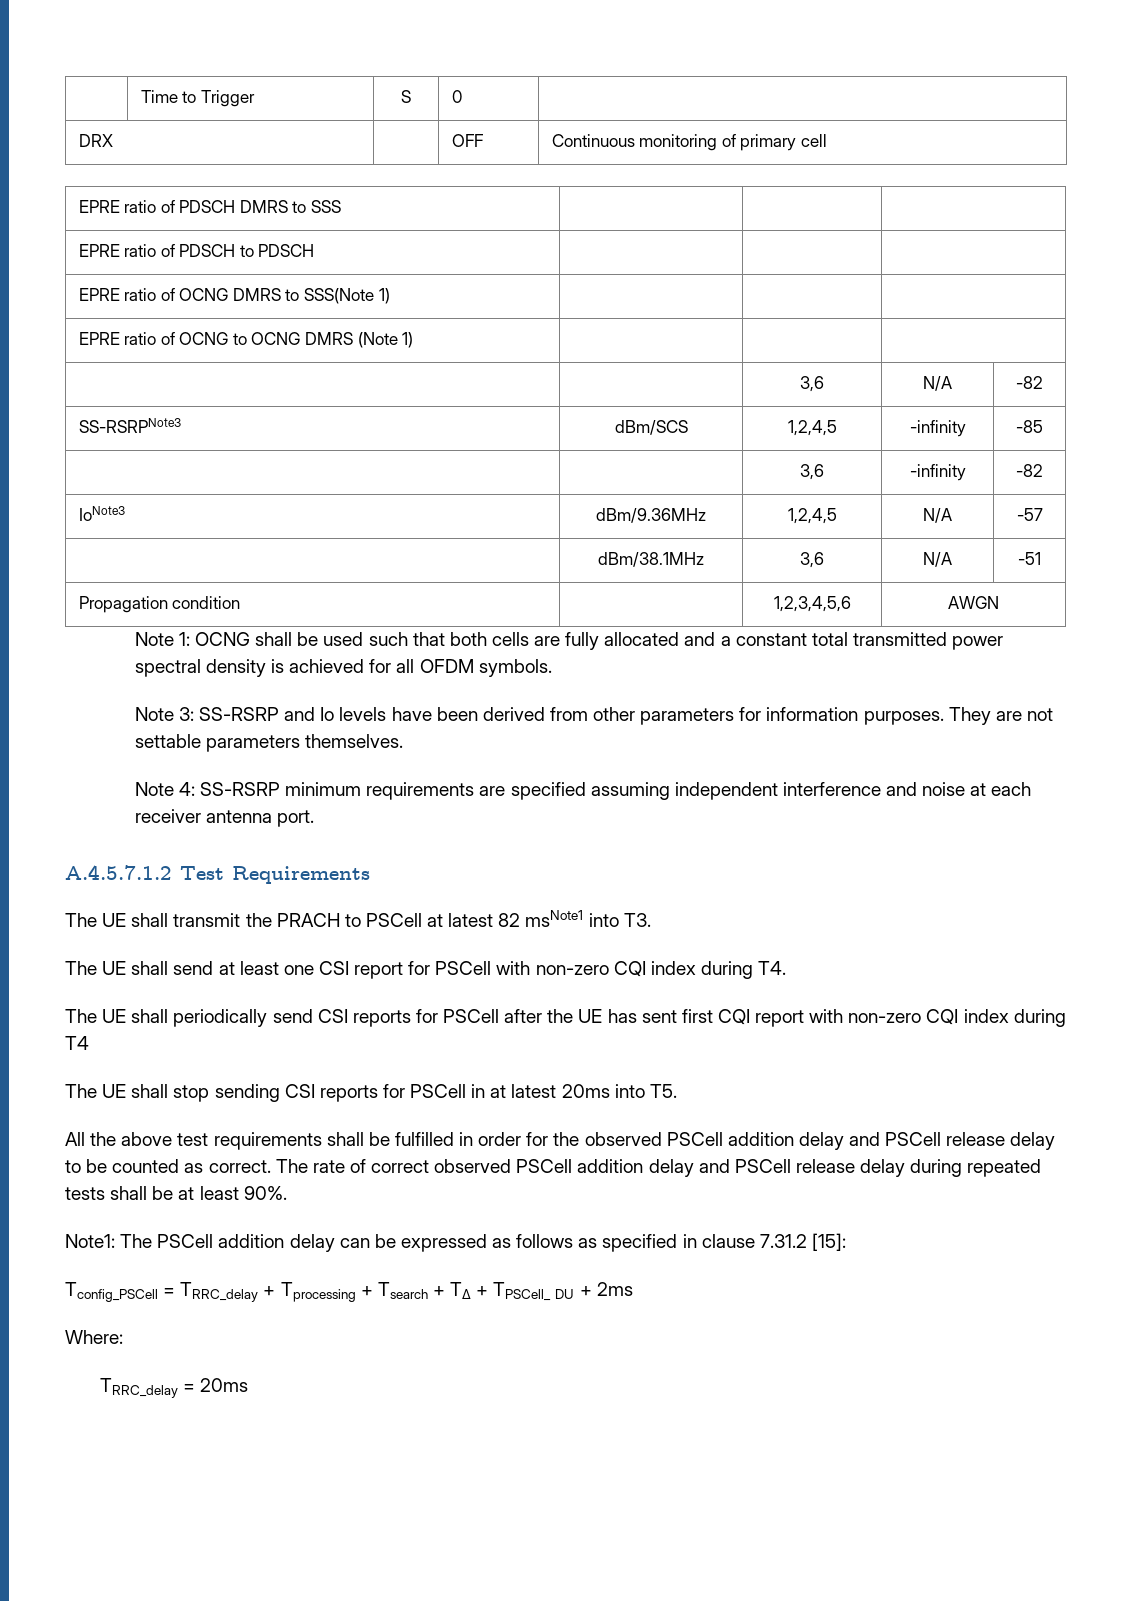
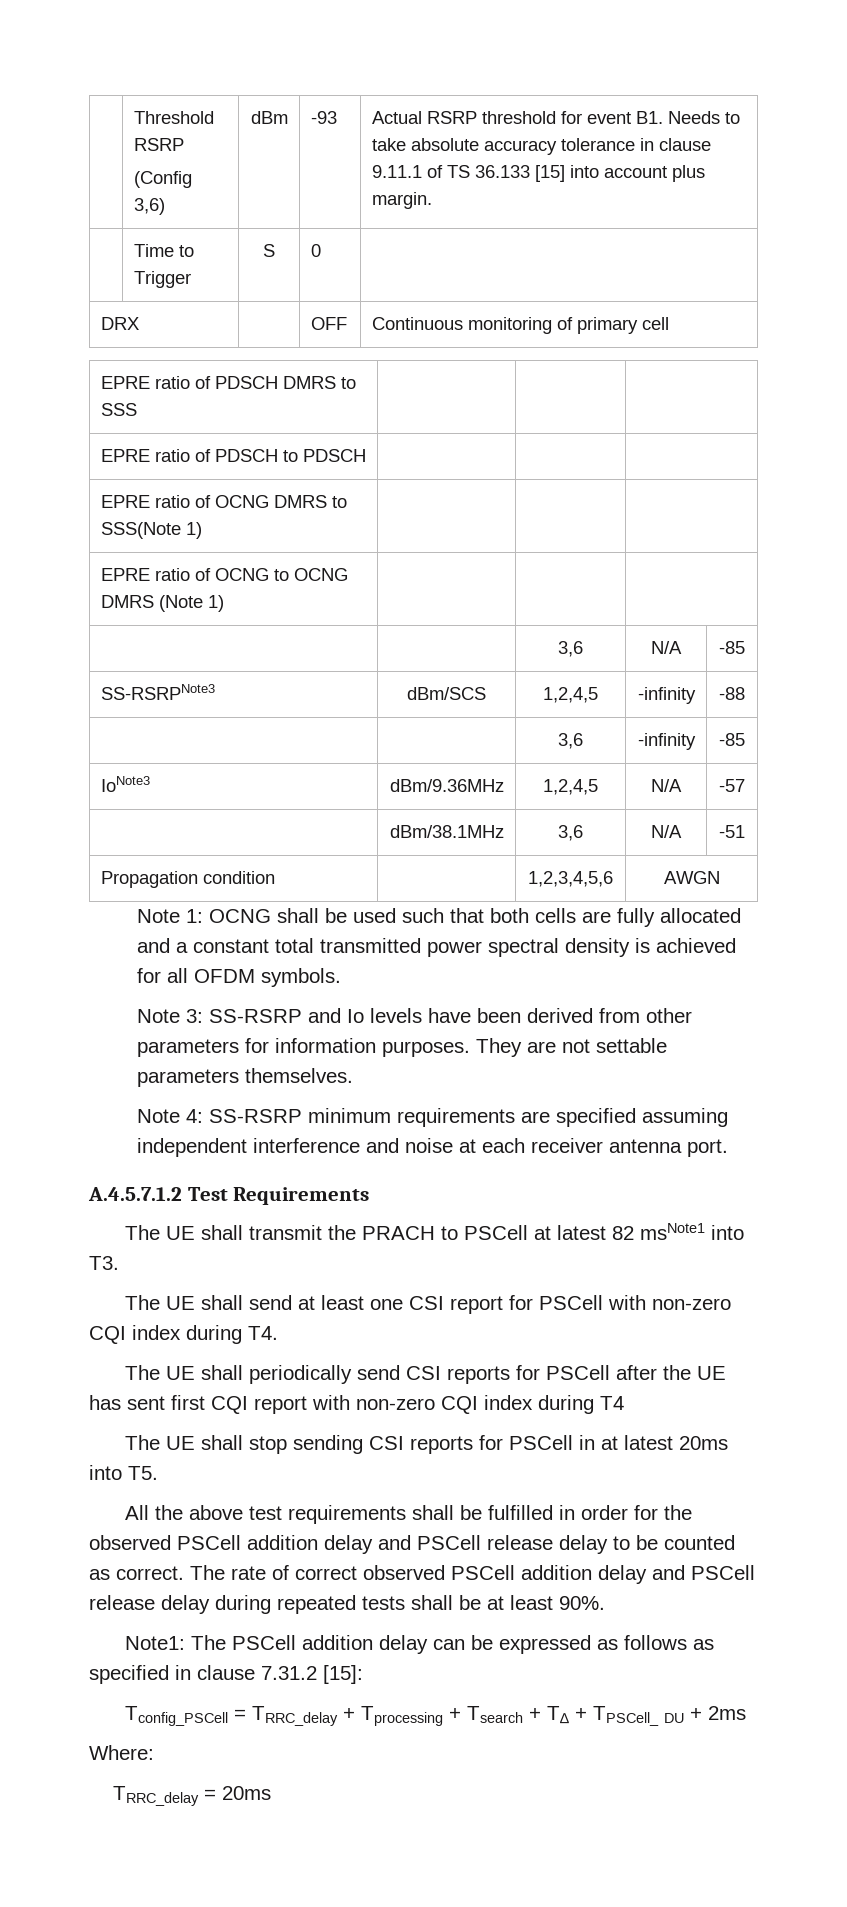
+ | Threshold RSRP
+ (Config 3,6) | dBm | -93 | Actual RSRP threshold for event B1. Needs to take absolute accuracy tolerance in clause 9.11.1 of TS 36.133 [15] into account plus margin.
- | | 3,6 | N/A | -82
+ | | 3,6 | N/A | -85
- SS-RSRPNote3 | dBm/SCS | 1,2,4,5 | -infinity | -85
+ SS-RSRPNote3 | dBm/SCS | 1,2,4,5 | -infinity | -88
- | | 3,6 | -infinity | -82
+ | | 3,6 | -infinity | -85

